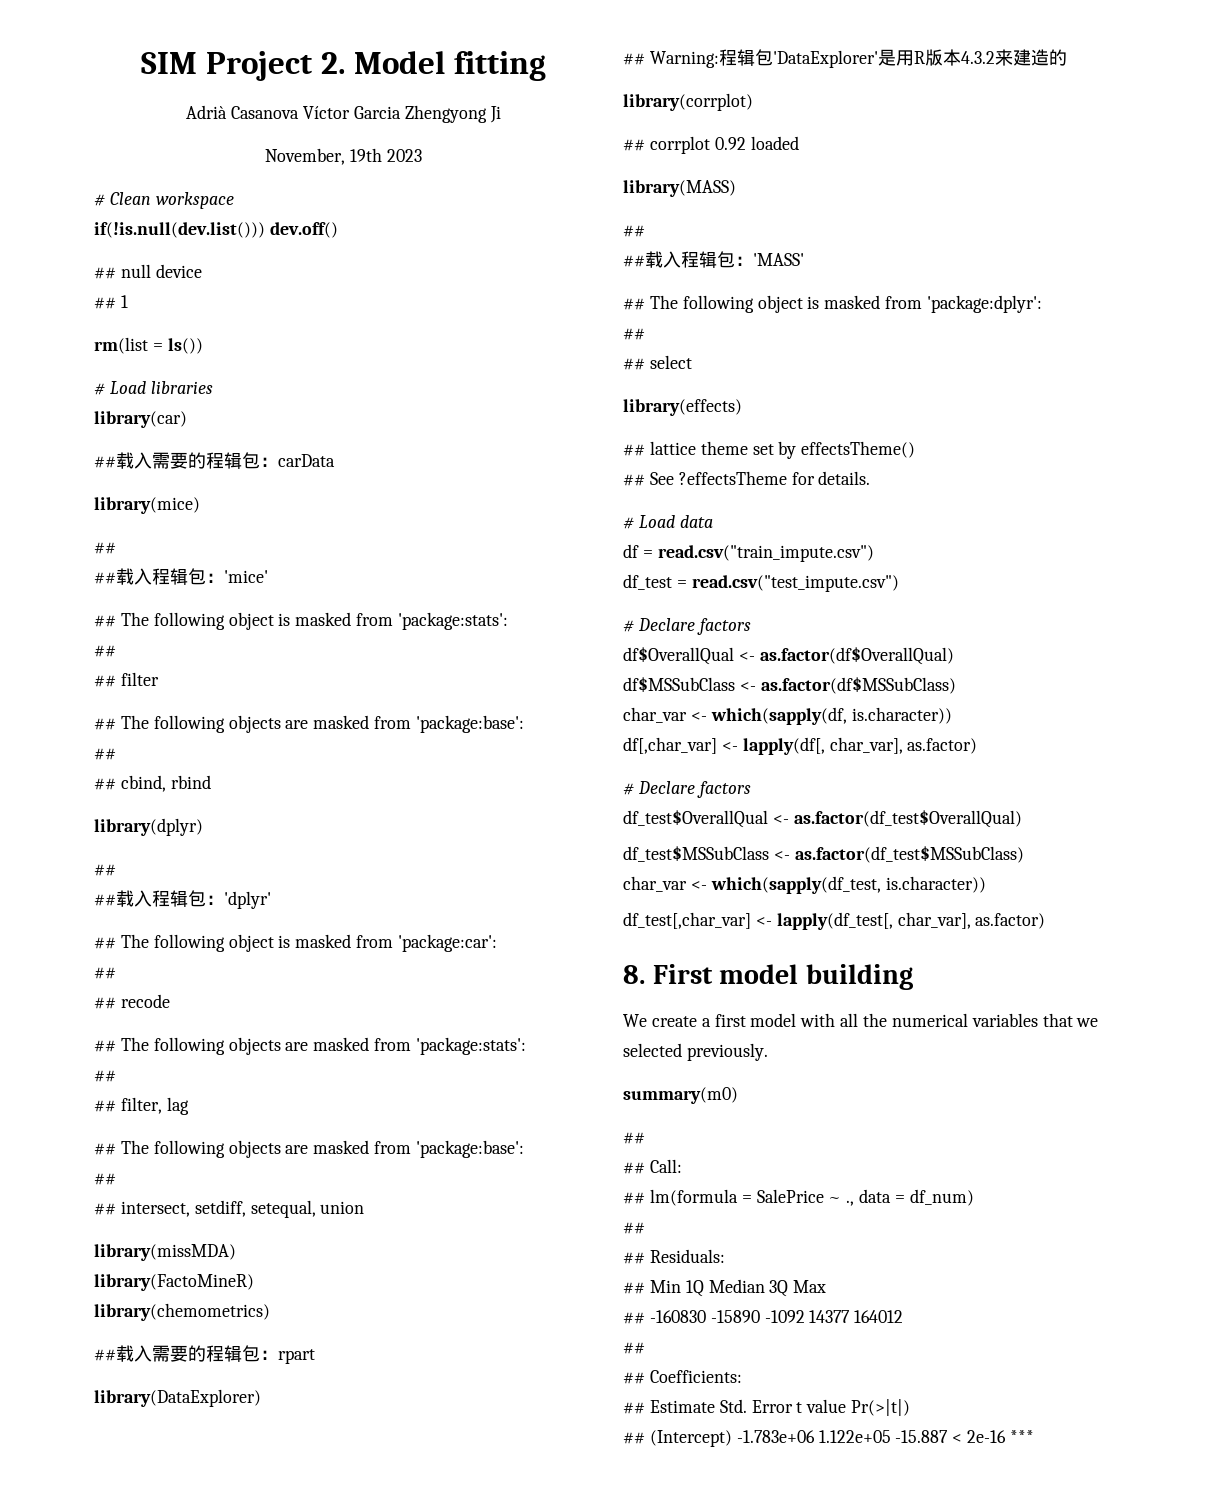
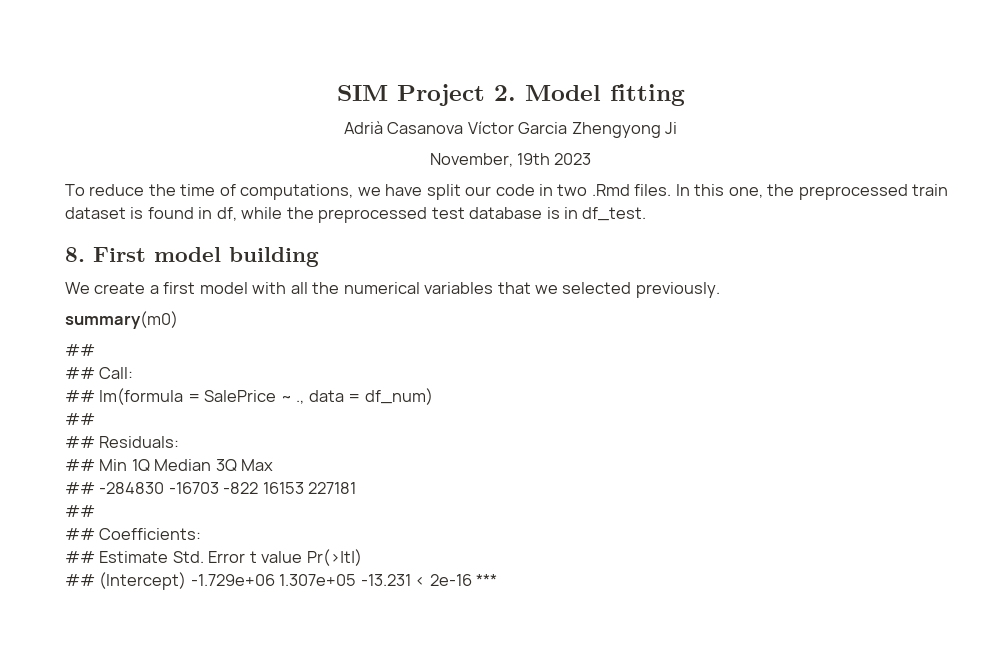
- # Clean workspace
- if(!is.null(dev.list())) dev.off()
- ## null device
- ## 1
- rm(list = ls())
- # Load libraries
- library(car)
- ##载入需要的程辑包：carData
- library(mice)
- ##
- ##载入程辑包：'mice'
- ## The following object is masked from 'package:stats':
- ##
- ## filter
- ## The following objects are masked from 'package:base':
- ##
- ## cbind, rbind
- library(dplyr)
- ##
- ##载入程辑包：'dplyr'
- ## The following object is masked from 'package:car':
- ##
- ## recode
- ## The following objects are masked from 'package:stats':
- ##
- ## filter, lag
- ## The following objects are masked from 'package:base':
- ##
- ## intersect, setdiff, setequal, union
- library(missMDA)
- library(FactoMineR)
- library(chemometrics)
- ##载入需要的程辑包：rpart
- library(DataExplorer)
- ## Warning:程辑包'DataExplorer'是用R版本4.3.2来建造的
- library(corrplot)
- ## corrplot 0.92 loaded
- library(MASS)
- ##
- ##载入程辑包：'MASS'
- ## The following object is masked from 'package:dplyr':
- ##
- ## select
- library(effects)
- ## lattice theme set by effectsTheme()
- ## See ?effectsTheme for details.
- # Load data
- df = read.csv("train_impute.csv")
- df_test = read.csv("test_impute.csv")
- # Declare factors
- df$OverallQual <- as.factor(df$OverallQual)
- df$MSSubClass <- as.factor(df$MSSubClass)
- char_var <- which(sapply(df, is.character))
- df[,char_var] <- lapply(df[, char_var], as.factor)
- # Declare factors
- df_test$OverallQual <- as.factor(df_test$OverallQual)
- df_test$MSSubClass <- as.factor(df_test$MSSubClass)
- char_var <- which(sapply(df_test, is.character))
- df_test[,char_var] <- lapply(df_test[, char_var], as.factor)
+ To reduce the time of computations, we have split our code in two .Rmd files. In this one, the preprocessed train dataset is found in df, while the preprocessed test database is in df_test.
- ## -160830 -15890 -1092 14377 164012
+ ## -284830 -16703 -822 16153 227181
- ## (Intercept) -1.783e+06 1.122e+05 -15.887 < 2e-16 ***
+ ## (Intercept) -1.729e+06 1.307e+05 -13.231 < 2e-16 ***

